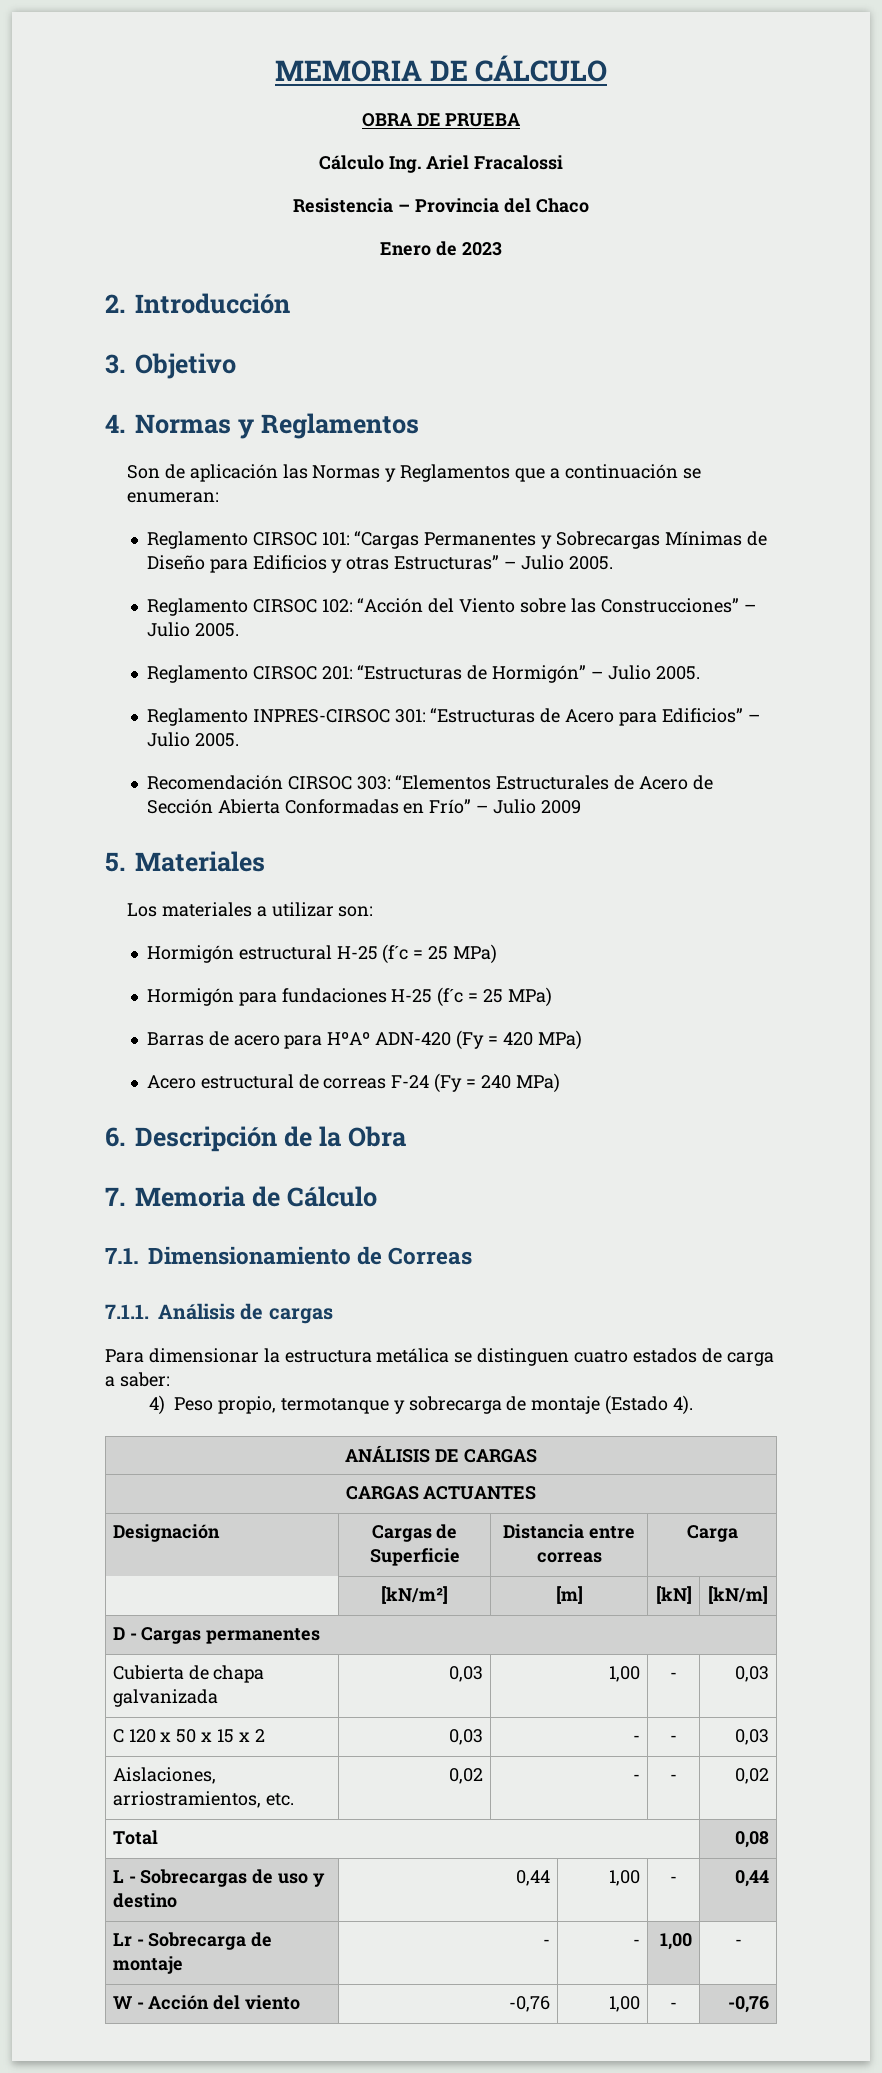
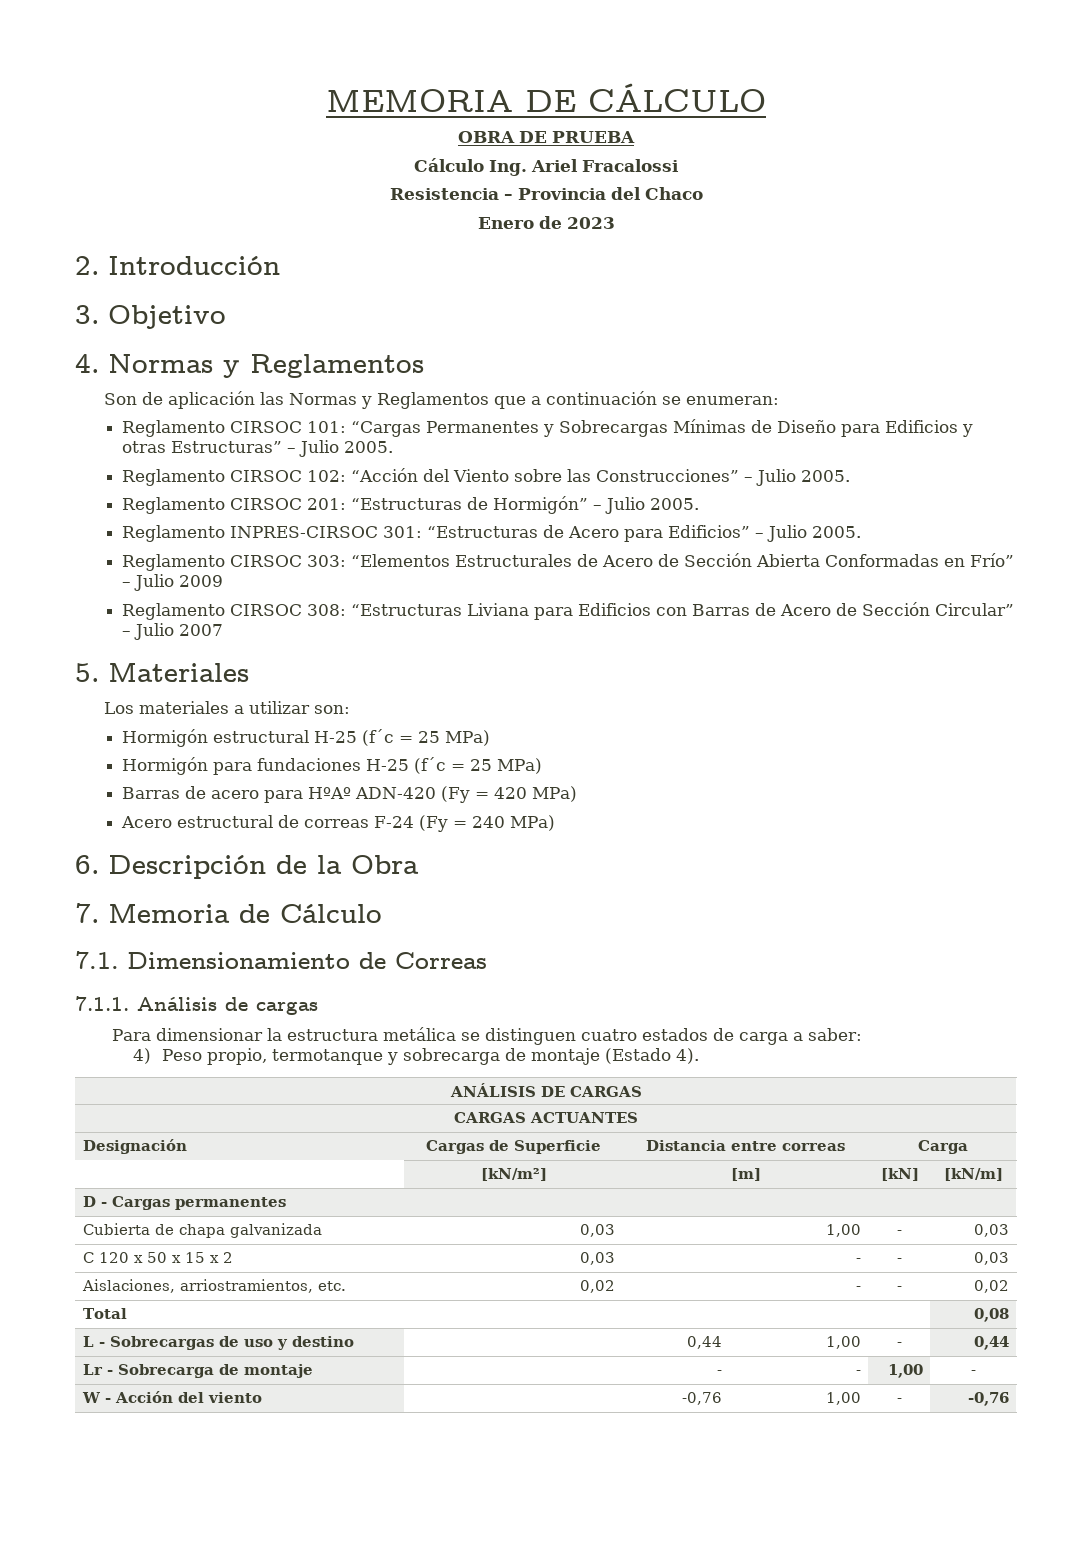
- Recomendación CIRSOC 303: “Elementos Estructurales de Acero de Sección Abierta Conformadas en Frío” – Julio 2009
+ Reglamento CIRSOC 303: “Elementos Estructurales de Acero de Sección Abierta Conformadas en Frío” – Julio 2009
+ Reglamento CIRSOC 308: “Estructuras Liviana para Edificios con Barras de Acero de Sección Circular” – Julio 2007

